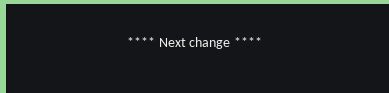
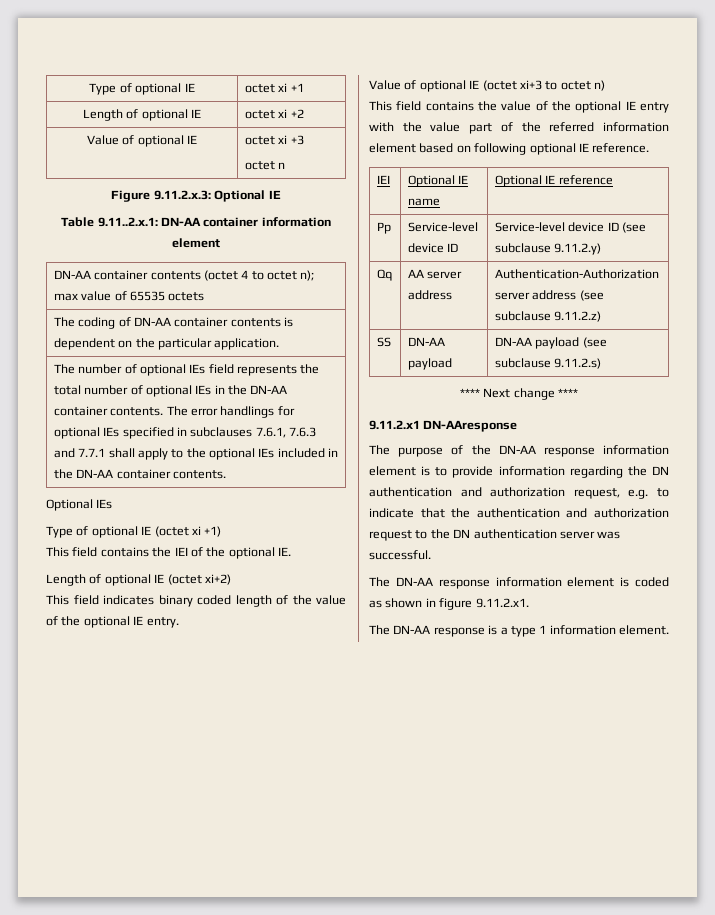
+ Type of optional IE | octet xi +1
+ Length of optional IE | octet xi +2
+ Value of optional IE | octet xi +3
+ octet n
+ Figure 9.11.2.x.3: Optional IE
+ Table 9.11..2.x.1: DN-AA container information element
+ DN-AA container contents (octet 4 to octet n); max value of 65535 octets
+ The coding of DN-AA container contents is dependent on the particular application.
+ The number of optional IEs field represents the total number of optional IEs in the DN-AA container contents. The error handlings for optional IEs specified in subclauses 7.6.1, 7.6.3 and 7.7.1 shall apply to the optional IEs included in the DN-AA container contents.
+ Optional IEs
+ Type of optional IE (octet xi +1)
+ This field contains the IEI of the optional IE.
+ Length of optional IE (octet xi+2)
+ This field indicates binary coded length of the value of the optional IE entry.
+ Value of optional IE (octet xi+3 to octet n)
+ This field contains the value of the optional IE entry with the value part of the referred information element based on following optional IE reference.
+ IEI | Optional IE name | Optional IE reference
+ Pp | Service-level device ID | Service-level device ID (see subclause 9.11.2.y)
+ Qq | AA server address | Authentication-Authorization server address (see subclause 9.11.2.z)
+ SS | DN-AA payload | DN-AA payload (see subclause 9.11.2.s)
  **** Next change ****
+ 9.11.2.x1 DN-AAresponse
+ The purpose of the DN-AA response information element is to provide information regarding the DN authentication and authorization request, e.g. to indicate that the authentication and authorization request to the DN authentication server was successful.
+ The DN-AA response information element is coded as shown in figure 9.11.2.x1.
+ The DN-AA response is a type 1 information element.

